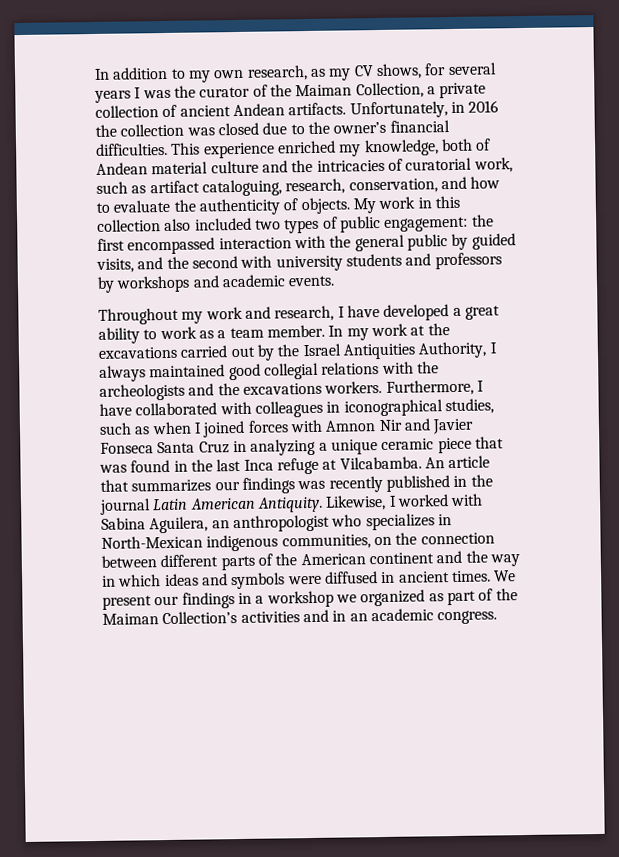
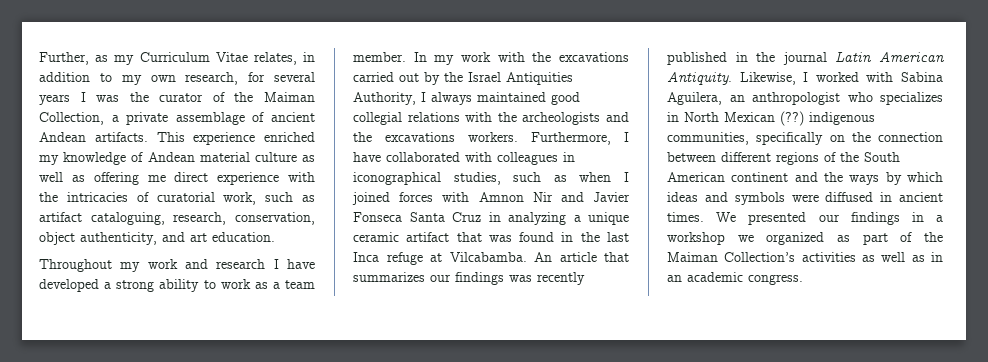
- In addition to my own research, as my CV shows, for several years I was the curator of the Maiman Collection, a private collection of ancient Andean artifacts.
+ Further, as my Curriculum Vitae relates, in addition to my own research, for several years I was the curator of the Maiman Collection, a private assemblage of ancient Andean artifacts.
- Unfortunately, in 2016 the collection was closed due to the owner’s financial difficulties.
- This experience enriched my knowledge, both of Andean material culture and the intricacies of curatorial work, such as artifact cataloguing, research, conservation, and how to evaluate the authenticity of objects. My work in this collection also included two types of public engagement: the first encompassed interaction with the general public by guided visits, and the second with university students and professors by workshops and academic events.
+ This experience enriched my knowledge of Andean material culture as well as offering me direct experience with the intricacies of curatorial work, such as artifact cataloguing, research, conservation, object authenticity, and art education.
- Throughout my work and research, I have developed a great ability to work as a team member.
+ Throughout my work and research I have developed a strong ability to work as a team member.
- In my work at the excavations carried out by the Israel Antiquities Authority, I always maintained good collegial relations with the archeologists and the excavations workers.
+ In my work with the excavations carried out by the Israel Antiquities Authority, I always maintained good collegial relations with the archeologists and the excavations workers.
- Furthermore, I have collaborated with colleagues in iconographical studies, such as when I joined forces with Amnon Nir and Javier Fonseca Santa Cruz in analyzing a unique ceramic piece that was found in the last Inca refuge at Vilcabamba.
+ Furthermore, I have collaborated with colleagues in iconographical studies, such as when I joined forces with Amnon Nir and Javier Fonseca Santa Cruz in analyzing a unique ceramic artifact that was found in the last Inca refuge at Vilcabamba.
- Likewise, I worked with Sabina Aguilera, an anthropologist who specializes in North-Mexican indigenous communities, on the connection between different parts of the American continent and the way in which ideas and symbols were diffused in ancient times.
+ Likewise, I worked with Sabina Aguilera, an anthropologist who specializes in North Mexican (??) indigenous communities, specifically on the connection between different regions of the South American continent and the ways by which ideas and symbols were diffused in ancient times.
- We present our findings in a workshop we organized as part of the Maiman Collection’s activities and in an academic congress.
+ We presented our findings in a workshop we organized as part of the Maiman Collection’s activities as well as in an academic congress.

